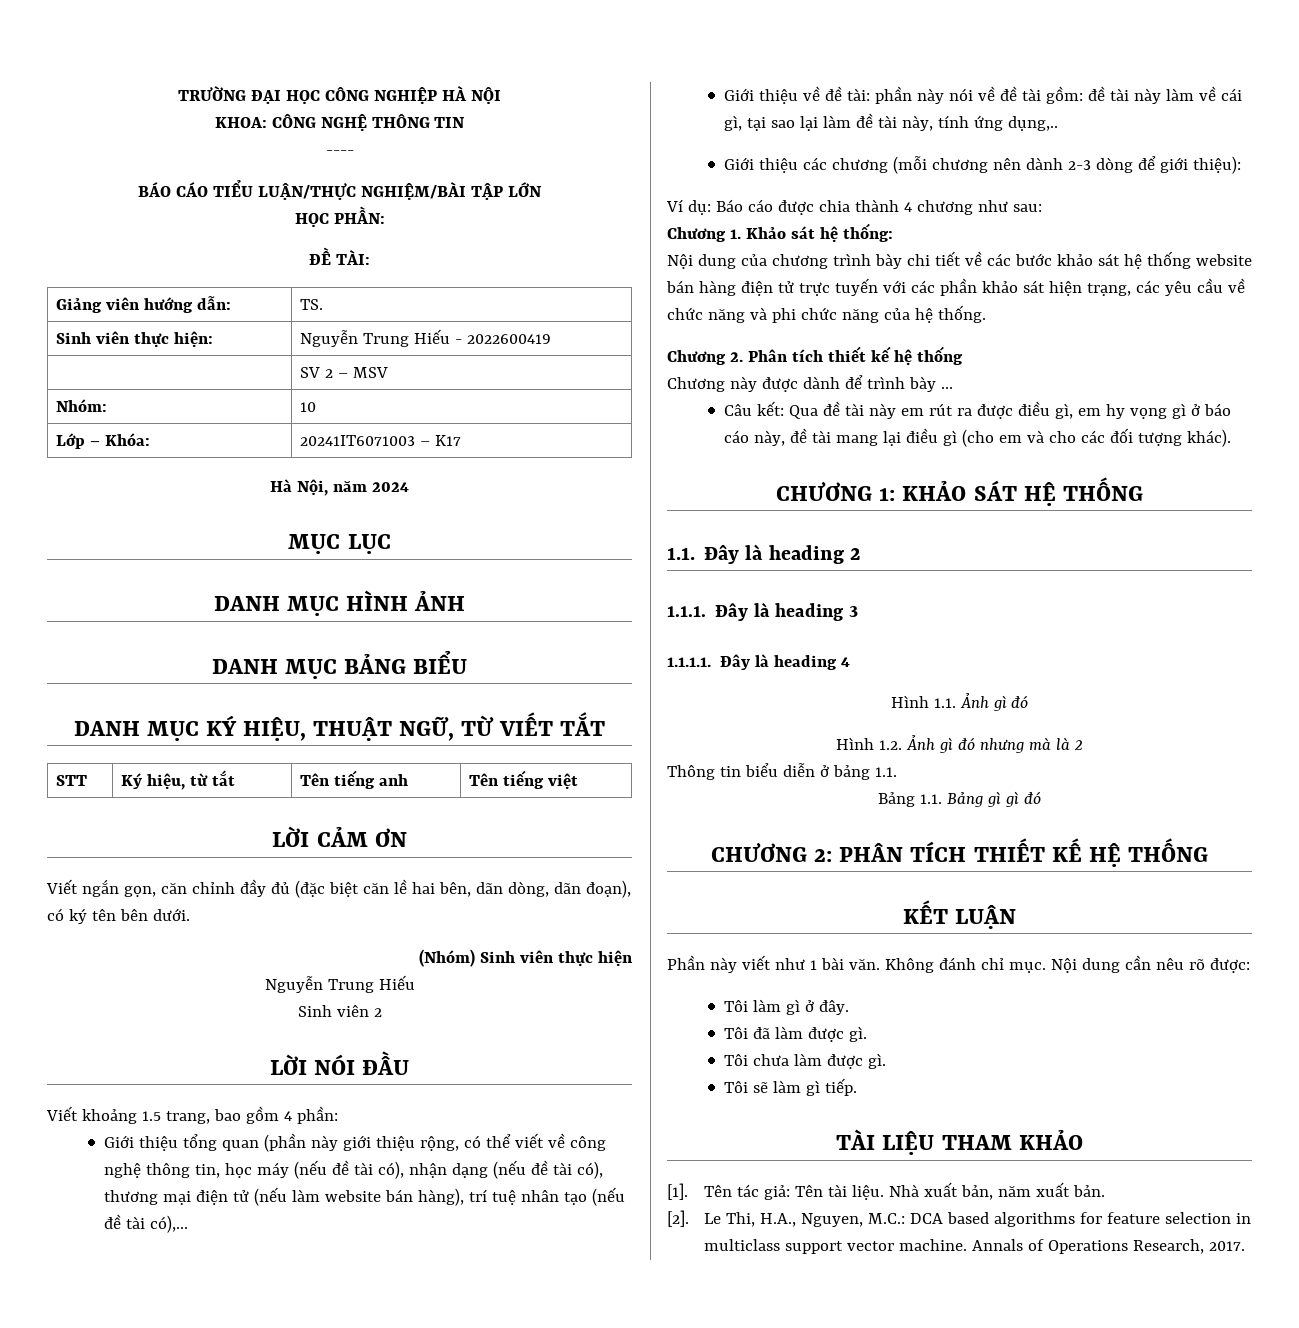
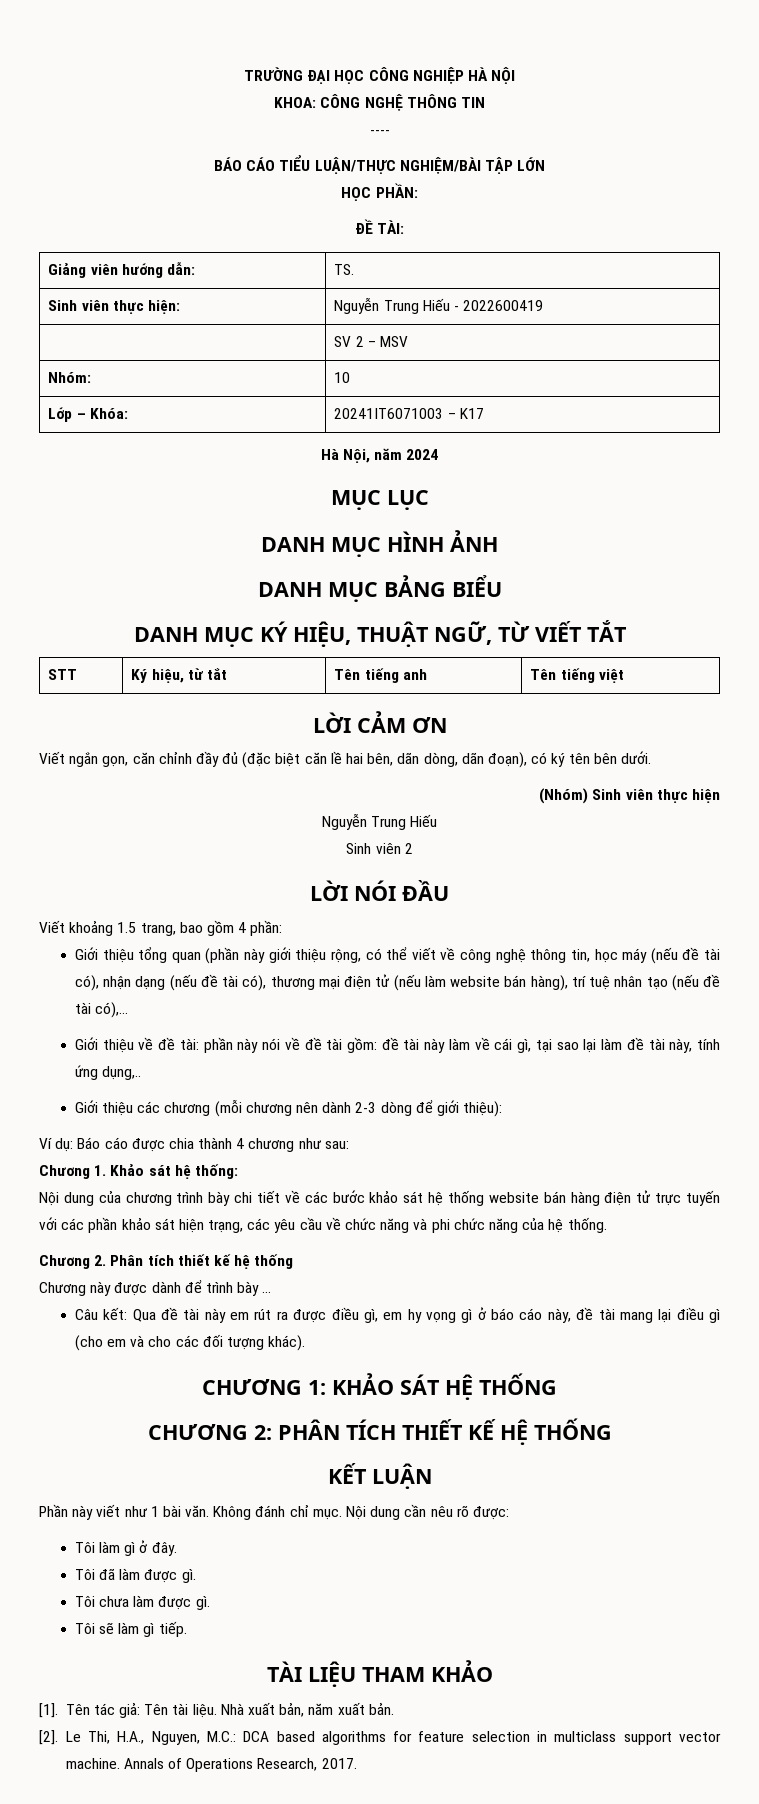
- 1.1. Đây là heading 2
- 1.1.1. Đây là heading 3
- 1.1.1.1. Đây là heading 4
- Hình 1.1. Ảnh gì đó
- Hình 1.2. Ảnh gì đó nhưng mà là 2
- Thông tin biểu diễn ở bảng 1.1.
- Bảng 1.1. Bảng gì gì đó

